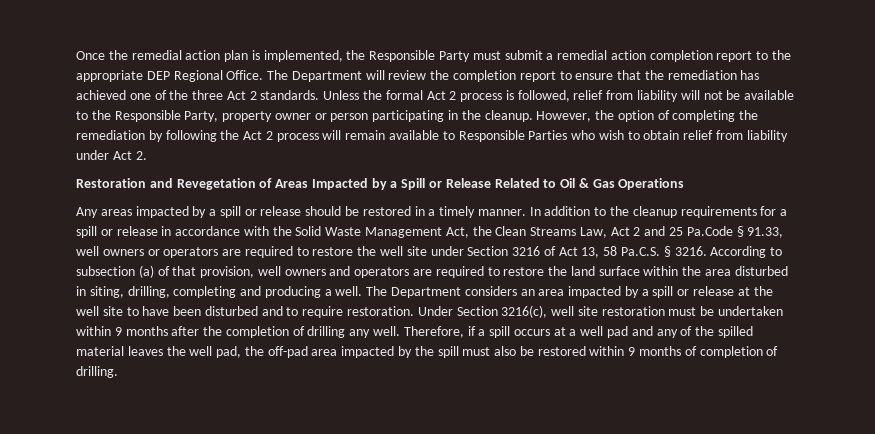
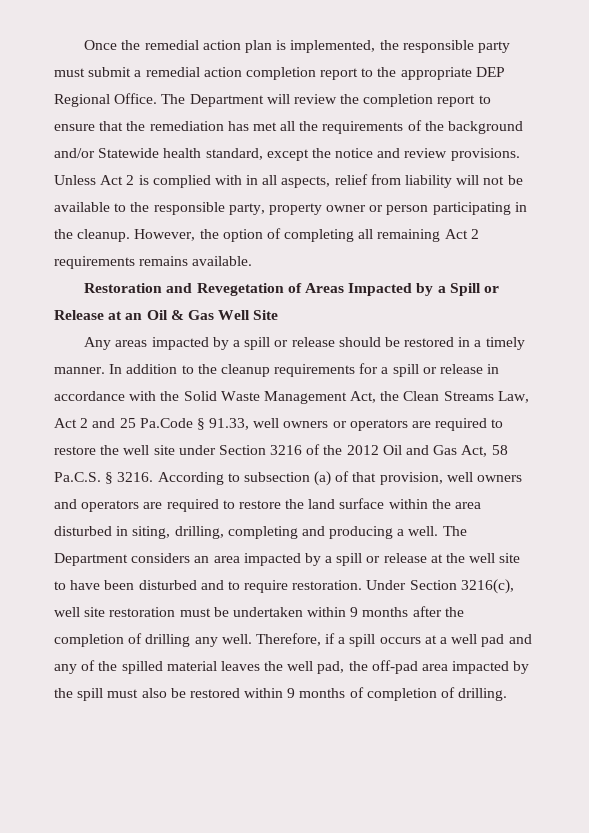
- Once the remedial action plan is implemented, the Responsible Party must submit a remedial action completion report to the appropriate DEP Regional Office.
+ Once the remedial action plan is implemented, the responsible party must submit a remedial action completion report to the appropriate DEP Regional Office.
- The Department will review the completion report to ensure that the remediation has achieved one of the three Act 2 standards. Unless the formal Act 2 process is followed, relief from liability will not be available to the Responsible Party, property owner or person participating in the cleanup.
+ The Department will review the completion report to ensure that the remediation has met all the requirements of the background and/or Statewide health standard, except the notice and review provisions. Unless Act 2 is complied with in all aspects, relief from liability will not be available to the responsible party, property owner or person participating in the cleanup.
- However, the option of completing the remediation by following the Act 2 process will remain available to Responsible Parties who wish to obtain relief from liability under Act 2.
+ However, the option of completing all remaining Act 2 requirements remains available.
- Restoration and Revegetation of Areas Impacted by a Spill or Release Related to Oil & Gas Operations
+ Restoration and Revegetation of Areas Impacted by a Spill or Release at an Oil & Gas Well Site
- In addition to the cleanup requirements for a spill or release in accordance with the Solid Waste Management Act, the Clean Streams Law, Act 2 and 25 Pa.Code § 91.33, well owners or operators are required to restore the well site under Section 3216 of Act 13, 58 Pa.C.S. § 3216.
+ In addition to the cleanup requirements for a spill or release in accordance with the Solid Waste Management Act, the Clean Streams Law, Act 2 and 25 Pa.Code § 91.33, well owners or operators are required to restore the well site under Section 3216 of the 2012 Oil and Gas Act, 58 Pa.C.S. § 3216.

